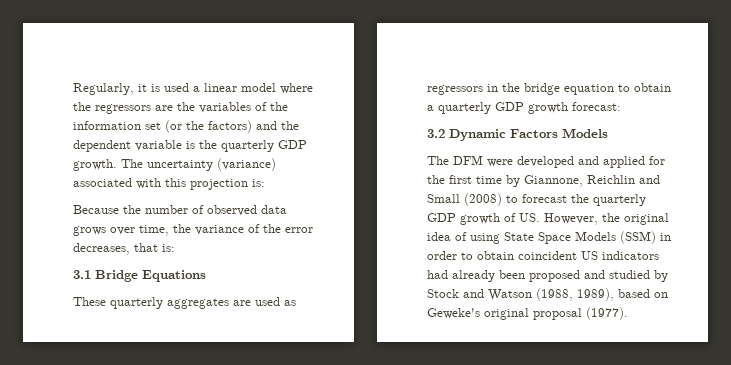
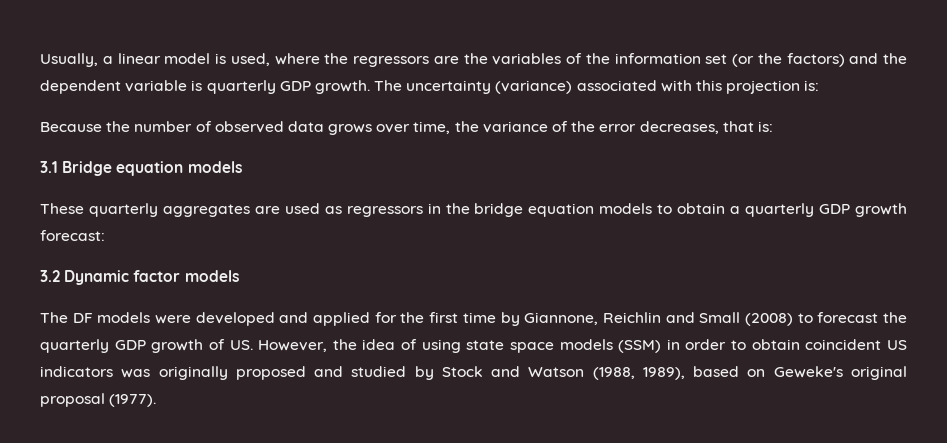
- Regularly, it is used a linear model where the regressors are the variables of the information set (or the factors) and the dependent variable is the quarterly GDP growth.
+ Usually, a linear model is used, where the regressors are the variables of the information set (or the factors) and the dependent variable is quarterly GDP growth.
- 3.1 Bridge Equations
+ 3.1 Bridge equation models
- These quarterly aggregates are used as regressors in the bridge equation to obtain a quarterly GDP growth forecast:
+ These quarterly aggregates are used as regressors in the bridge equation models to obtain a quarterly GDP growth forecast:
- 3.2 Dynamic Factors Models
- The DFM were developed and applied for the first time by Giannone, Reichlin and Small (2008) to forecast the quarterly GDP growth of US. However, the original idea of using State Space Models (SSM) in order to obtain coincident US indicators had already been proposed and studied by Stock and Watson (1988, 1989), based on Geweke's original proposal (1977).
+ 3.2 Dynamic factor models
+ The DF models were developed and applied for the first time by Giannone, Reichlin and Small (2008) to forecast the quarterly GDP growth of US. However, the idea of using state space models (SSM) in order to obtain coincident US indicators was originally proposed and studied by Stock and Watson (1988, 1989), based on Geweke's original proposal (1977).

